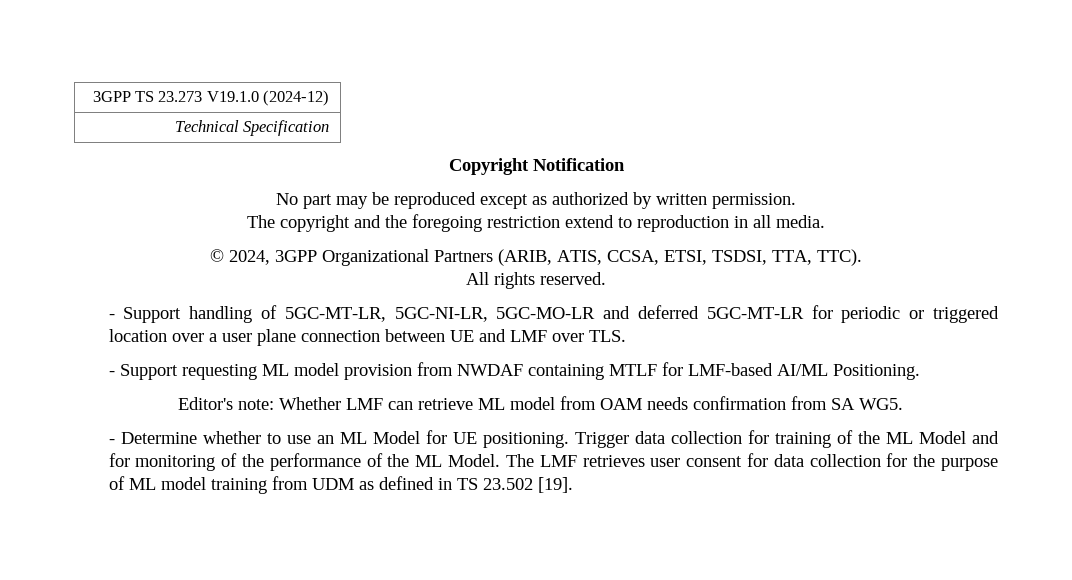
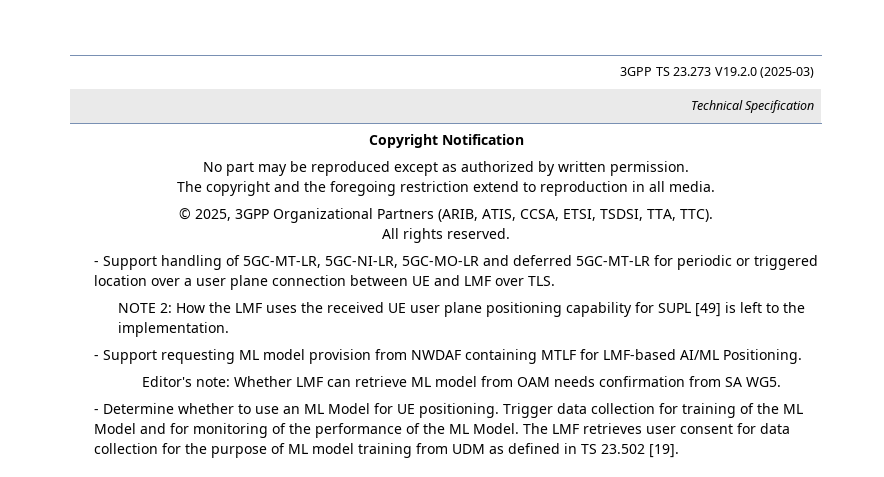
- 3GPP TS 23.273 V19.1.0 (2024-12)
+ 3GPP TS 23.273 V19.2.0 (2025-03)
- © 2024, 3GPP Organizational Partners (ARIB, ATIS, CCSA, ETSI, TSDSI, TTA, TTC).
+ © 2025, 3GPP Organizational Partners (ARIB, ATIS, CCSA, ETSI, TSDSI, TTA, TTC).
+ NOTE 2: How the LMF uses the received UE user plane positioning capability for SUPL [49] is left to the implementation.

